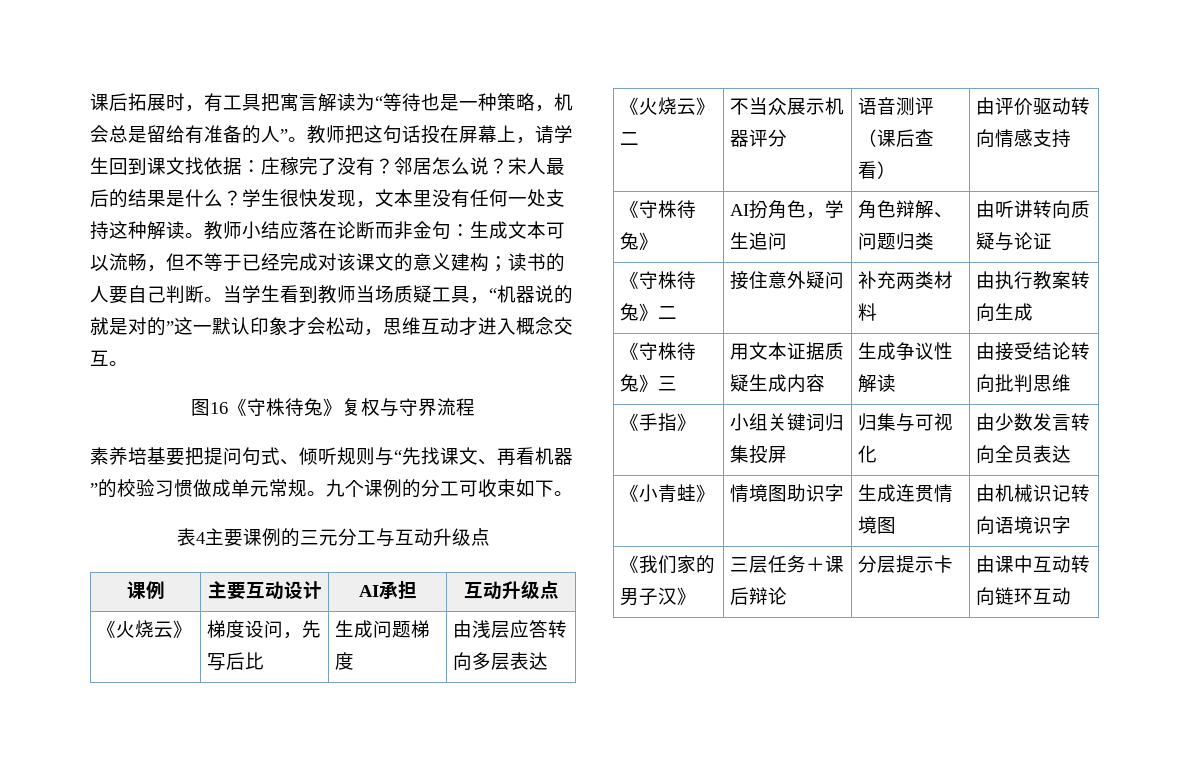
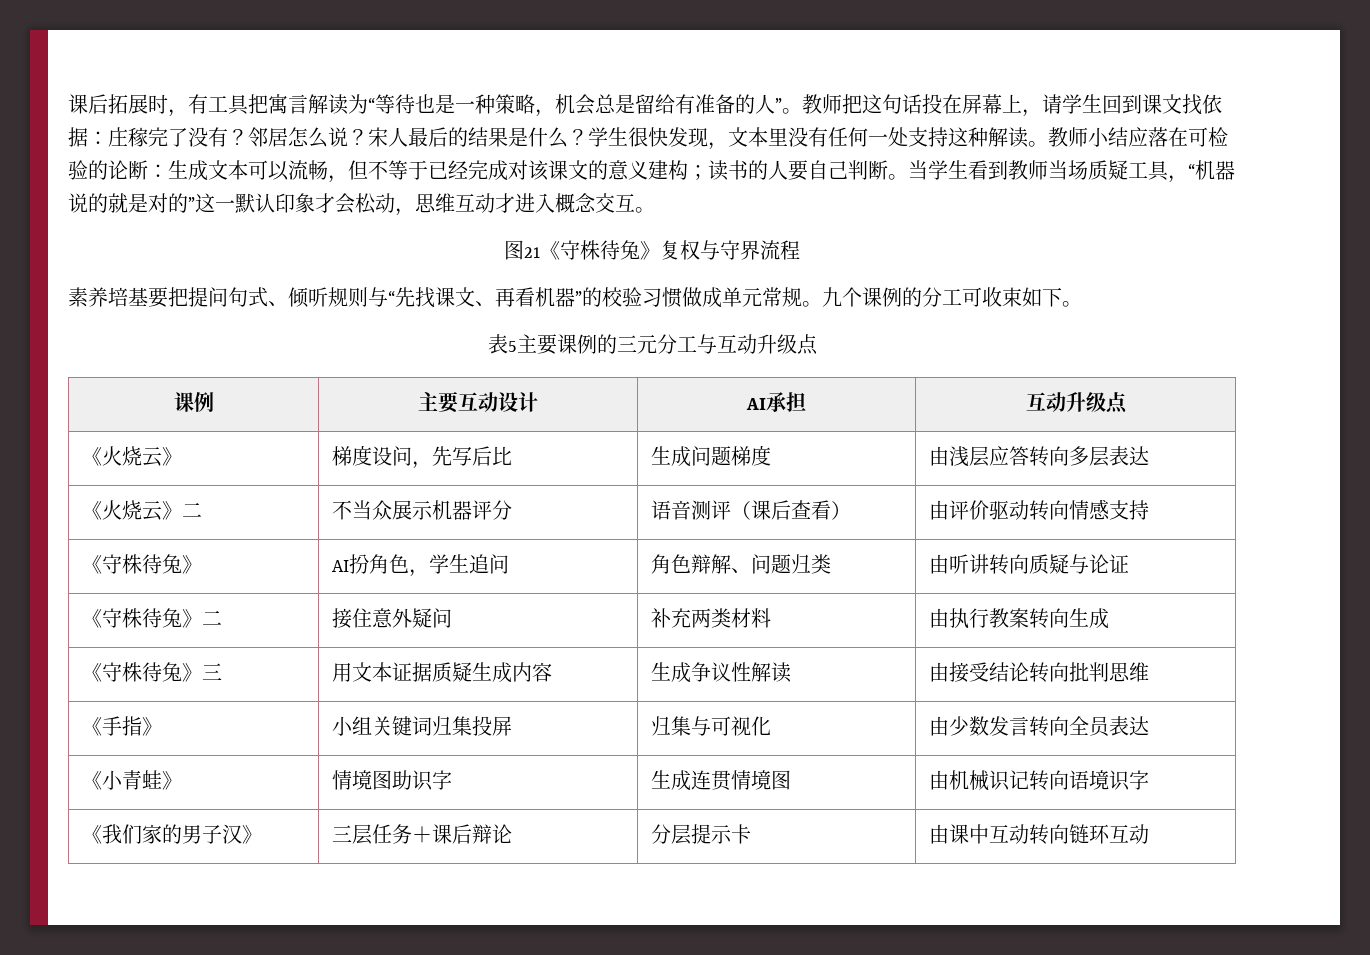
- 教师小结应落在论断而非金句：生成文本可以流畅，但不等于已经完成对该课文的意义建构；读书的人要自己判断。
+ 教师小结应落在可检验的论断：生成文本可以流畅，但不等于已经完成对该课文的意义建构；读书的人要自己判断。
- 图16《守株待兔》复权与守界流程
+ 图21《守株待兔》复权与守界流程
- 表4主要课例的三元分工与互动升级点
+ 表5主要课例的三元分工与互动升级点

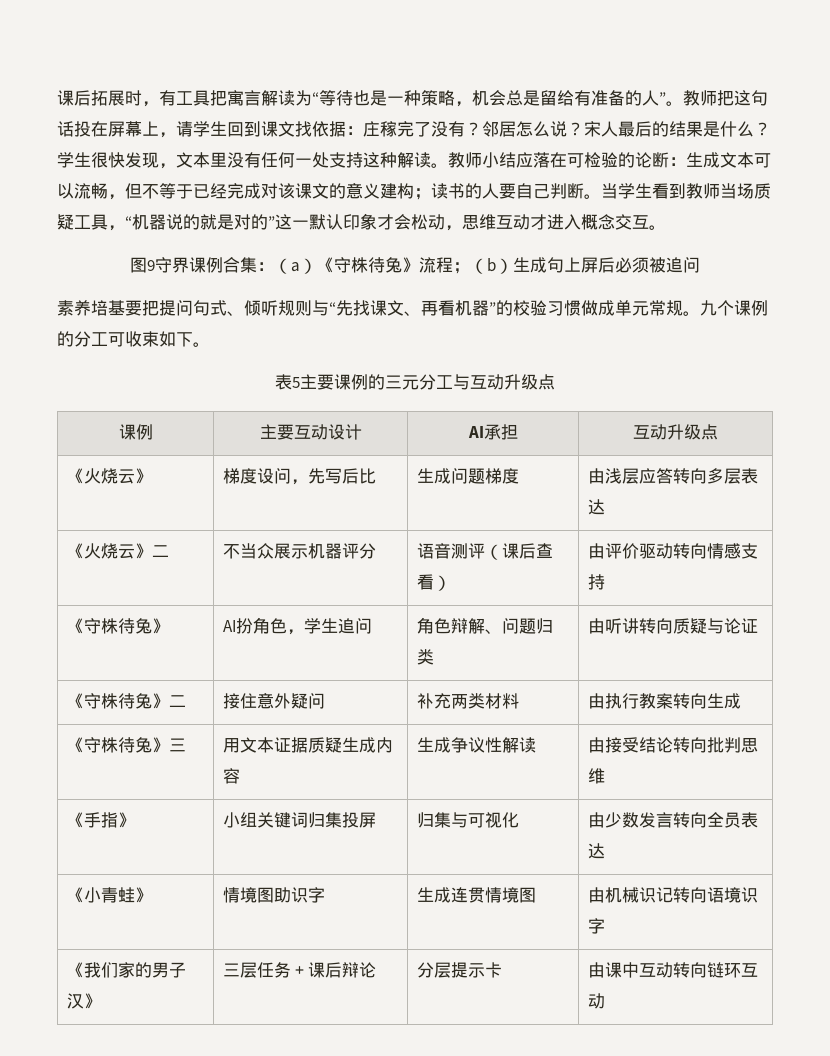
- 图21《守株待兔》复权与守界流程
+ 图9守界课例合集：（a）《守株待兔》流程；（b）生成句上屏后必须被追问

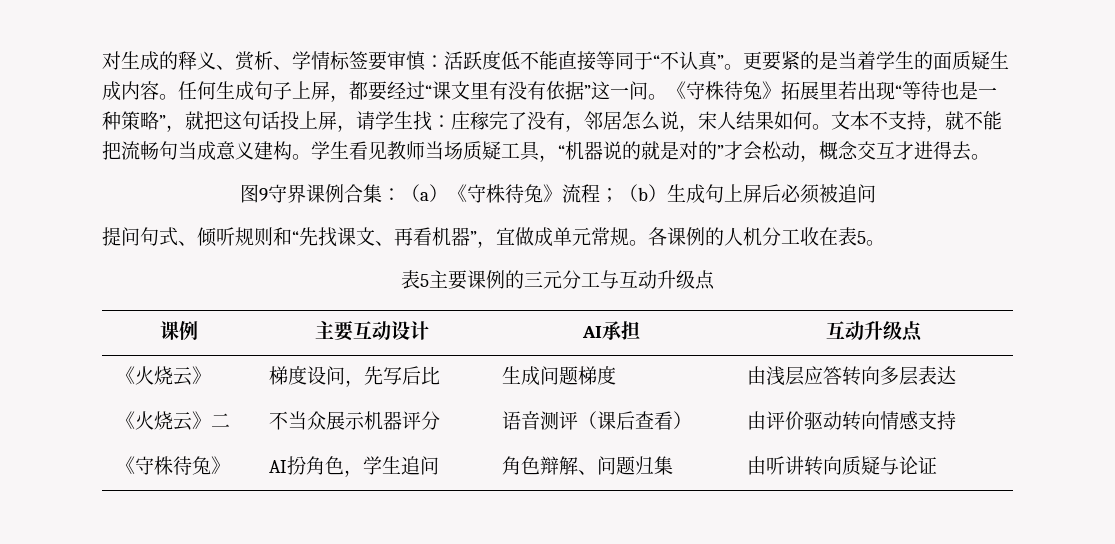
- 课后拓展时，有工具把寓言解读为“等待也是一种策略，机会总是留给有准备的人”。教师把这句话投在屏幕上，请学生回到课文找依据：庄稼完了没有？邻居怎么说？宋人最后的结果是什么？学生很快发现，文本里没有任何一处支持这种解读。教师小结应落在可检验的论断：生成文本可以流畅，但不等于已经完成对该课文的意义建构；读书的人要自己判断。当学生看到教师当场质疑工具，“机器说的就是对的”这一默认印象才会松动，思维互动才进入概念交互。
+ 对生成的释义、赏析、学情标签要审慎：活跃度低不能直接等同于“不认真”。更要紧的是当着学生的面质疑生成内容。任何生成句子上屏，都要经过“课文里有没有依据”这一问。《守株待兔》拓展里若出现“等待也是一种策略”，就把这句话投上屏，请学生找：庄稼完了没有，邻居怎么说，宋人结果如何。文本不支持，就不能把流畅句当成意义建构。学生看见教师当场质疑工具，“机器说的就是对的”才会松动，概念交互才进得去。
- 素养培基要把提问句式、倾听规则与“先找课文、再看机器”的校验习惯做成单元常规。
+ 提问句式、倾听规则和“先找课文、再看机器”，宜做成单元常规。
- 九个课例的分工可收束如下。
+ 各课例的人机分工收在表5。
- 《守株待兔》 | AI扮角色，学生追问 | 角色辩解、问题归类 | 由听讲转向质疑与论证
+ 《守株待兔》 | AI扮角色，学生追问 | 角色辩解、问题归集 | 由听讲转向质疑与论证
- 《守株待兔》二 | 接住意外疑问 | 补充两类材料 | 由执行教案转向生成
- 《守株待兔》三 | 用文本证据质疑生成内容 | 生成争议性解读 | 由接受结论转向批判思维
- 《手指》 | 小组关键词归集投屏 | 归集与可视化 | 由少数发言转向全员表达
- 《小青蛙》 | 情境图助识字 | 生成连贯情境图 | 由机械识记转向语境识字
- 《我们家的男子汉》 | 三层任务＋课后辩论 | 分层提示卡 | 由课中互动转向链环互动

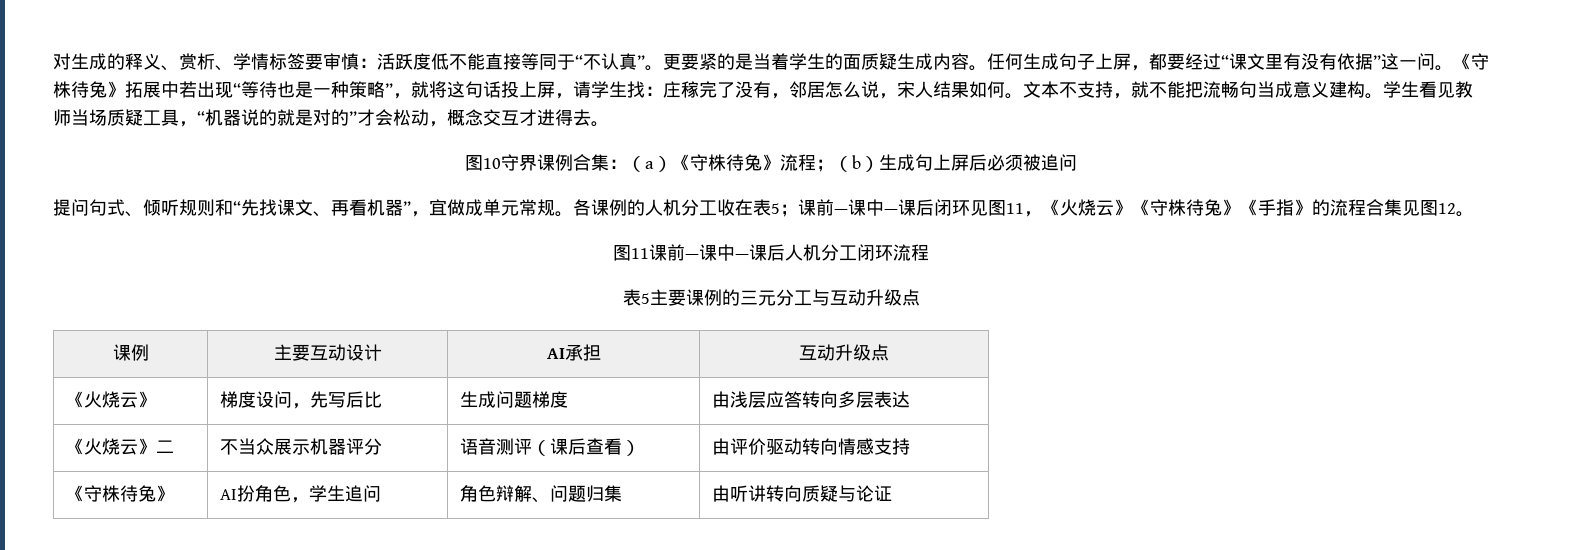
- 《守株待兔》拓展里若出现“等待也是一种策略”，就把这句话投上屏，请学生找：庄稼完了没有，邻居怎么说，宋人结果如何。
+ 《守株待兔》拓展中若出现“等待也是一种策略”，就将这句话投上屏，请学生找：庄稼完了没有，邻居怎么说，宋人结果如何。
- 图9守界课例合集：（a）《守株待兔》流程；（b）生成句上屏后必须被追问
+ 图10守界课例合集：（a）《守株待兔》流程；（b）生成句上屏后必须被追问
- 各课例的人机分工收在表5。
+ 各课例的人机分工收在表5；课前—课中—课后闭环见图11，《火烧云》《守株待兔》《手指》的流程合集见图12。
+ 图11课前—课中—课后人机分工闭环流程

